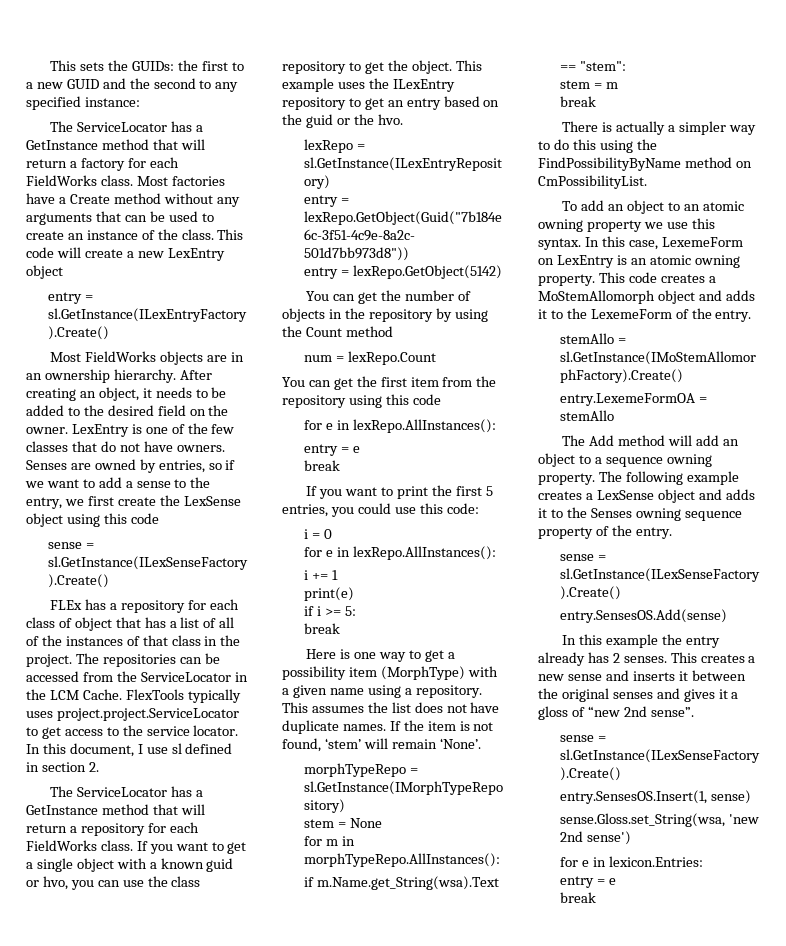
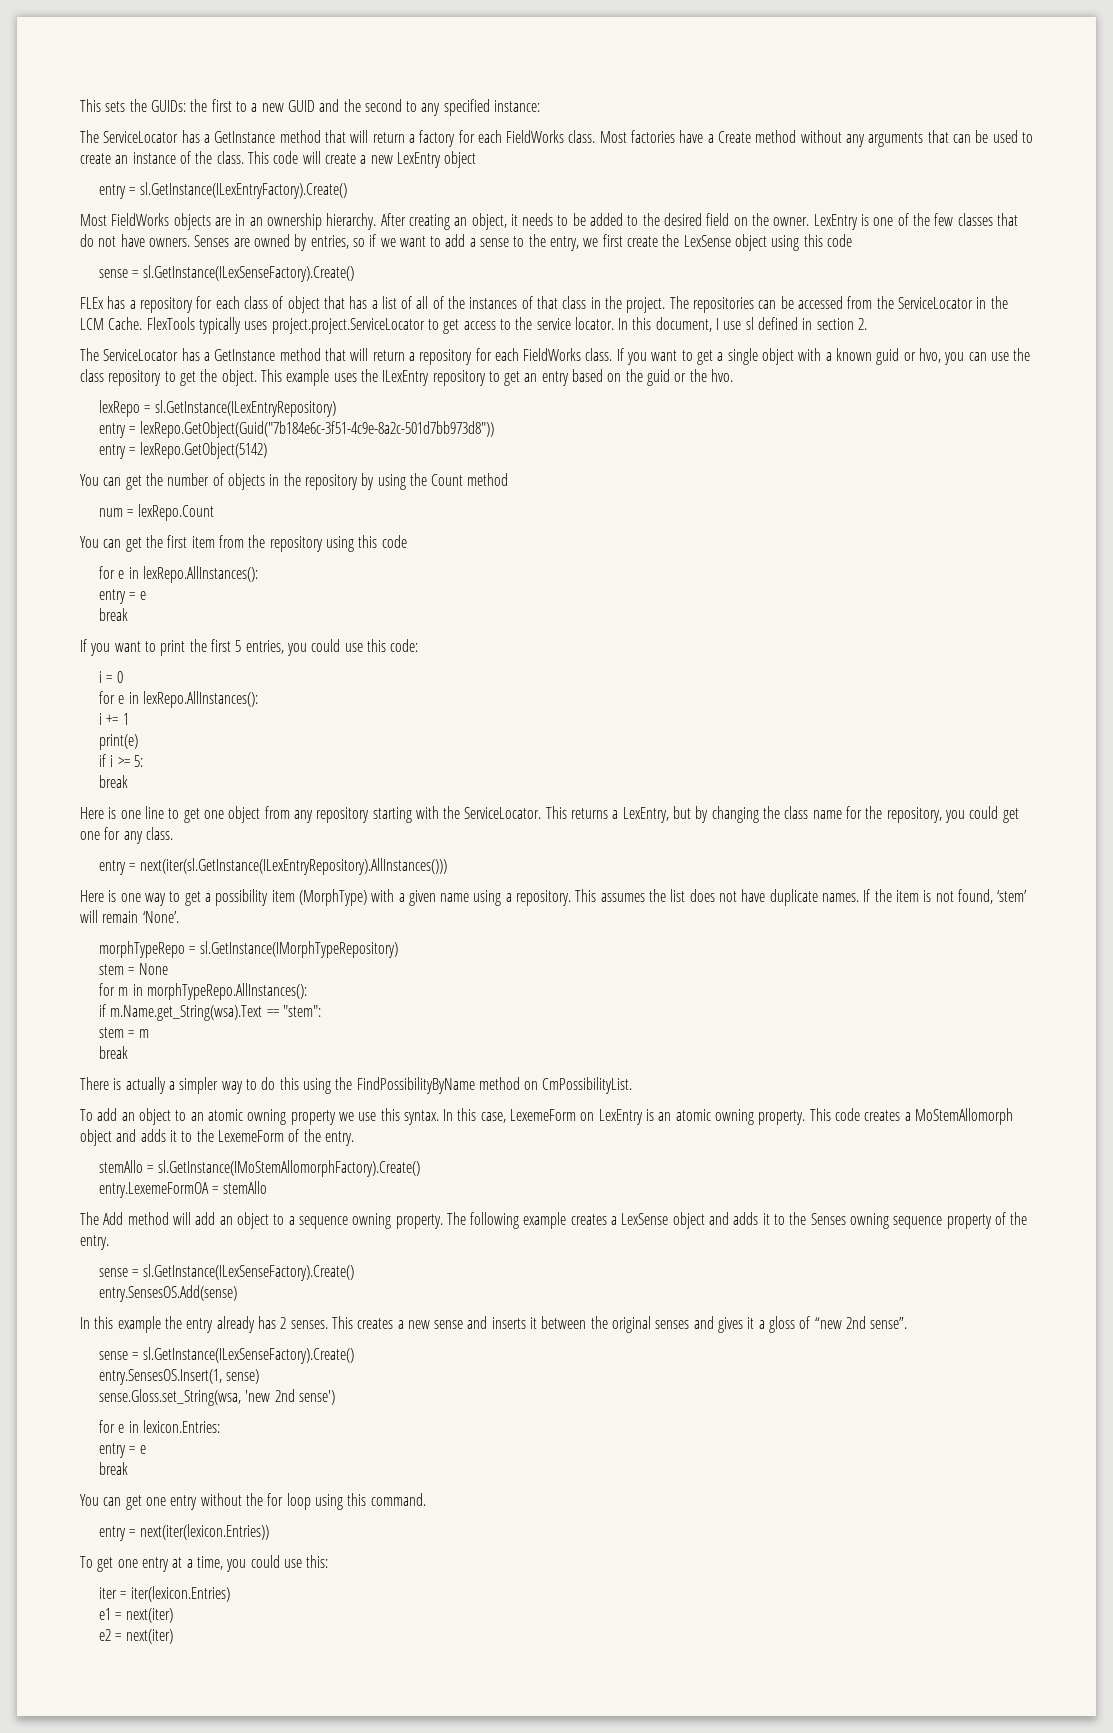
+ Here is one line to get one object from any repository starting with the ServiceLocator. This returns a LexEntry, but by changing the class name for the repository, you could get one for any class.
+ entry = next(iter(sl.GetInstance(ILexEntryRepository).AllInstances()))
+ You can get one entry without the for loop using this command.
+ entry = next(iter(lexicon.Entries))
+ To get one entry at a time, you could use this:
+ iter = iter(lexicon.Entries)
+ e1 = next(iter)
+ e2 = next(iter)

